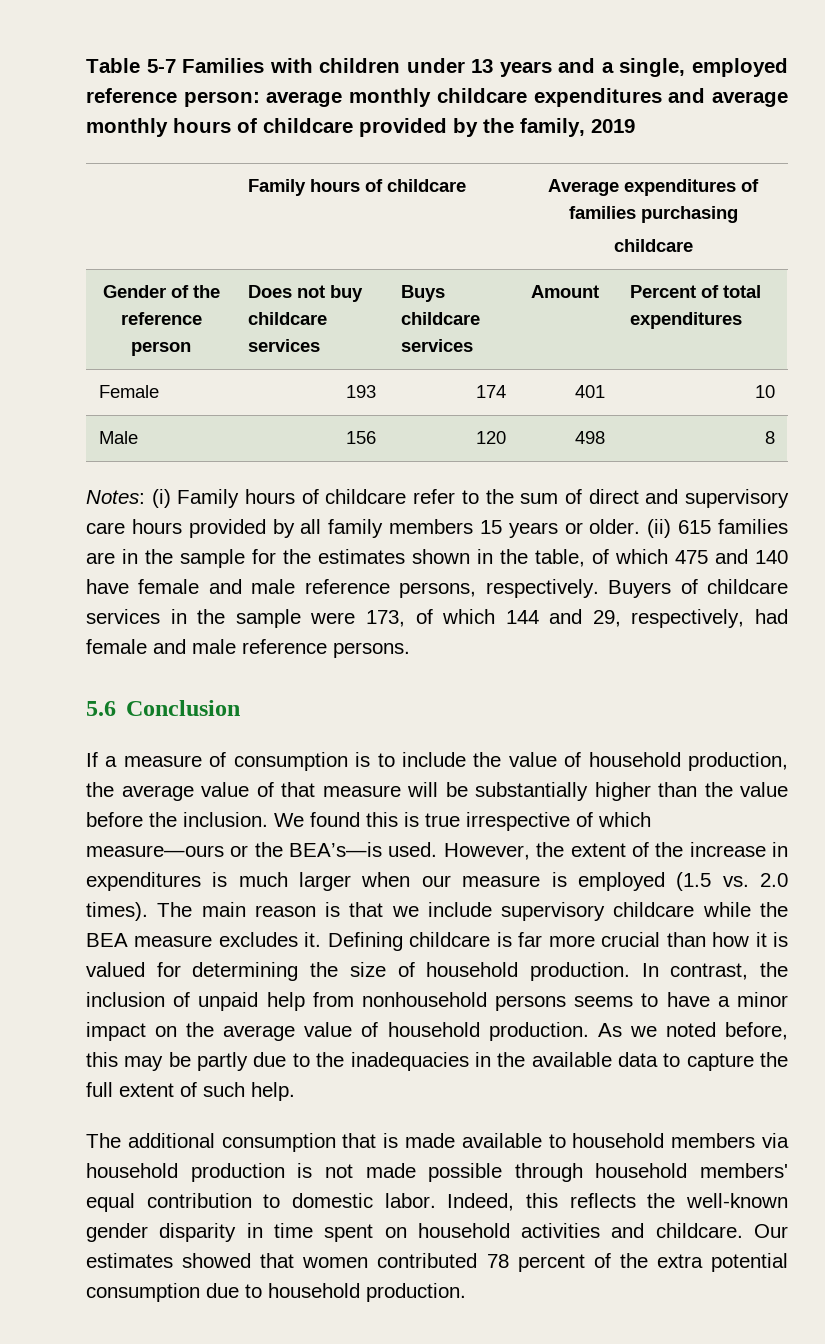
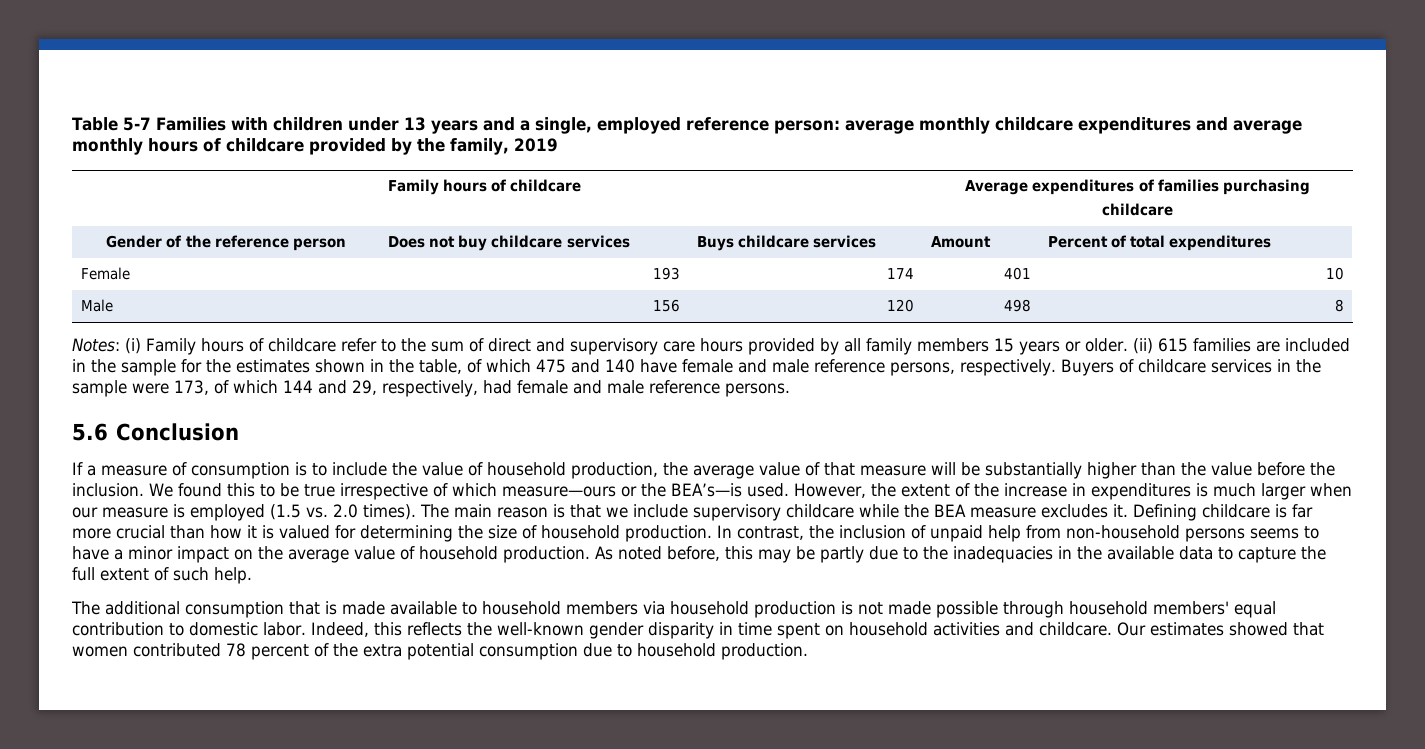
- (ii) 615 families are in the sample for the estimates shown in the table, of which 475 and 140 have female and male reference persons, respectively.
+ (ii) 615 families are included in the sample for the estimates shown in the table, of which 475 and 140 have female and male reference persons, respectively.
- We found this is true irrespective of which measure—ours or the BEA’s—is used.
+ We found this to be true irrespective of which measure—ours or the BEA’s—is used.
- In contrast, the inclusion of unpaid help from nonhousehold persons seems to have a minor impact on the average value of household production.
+ In contrast, the inclusion of unpaid help from non-household persons seems to have a minor impact on the average value of household production.
- As we noted before, this may be partly due to the inadequacies in the available data to capture the full extent of such help.
+ As noted before, this may be partly due to the inadequacies in the available data to capture the full extent of such help.

